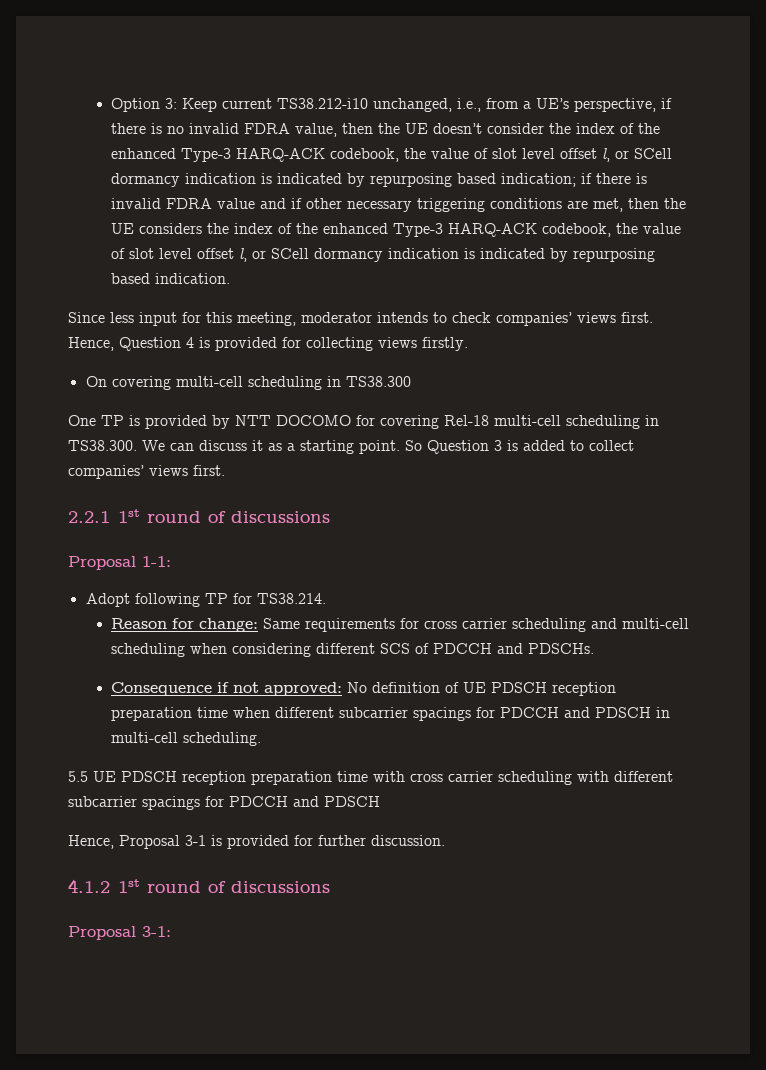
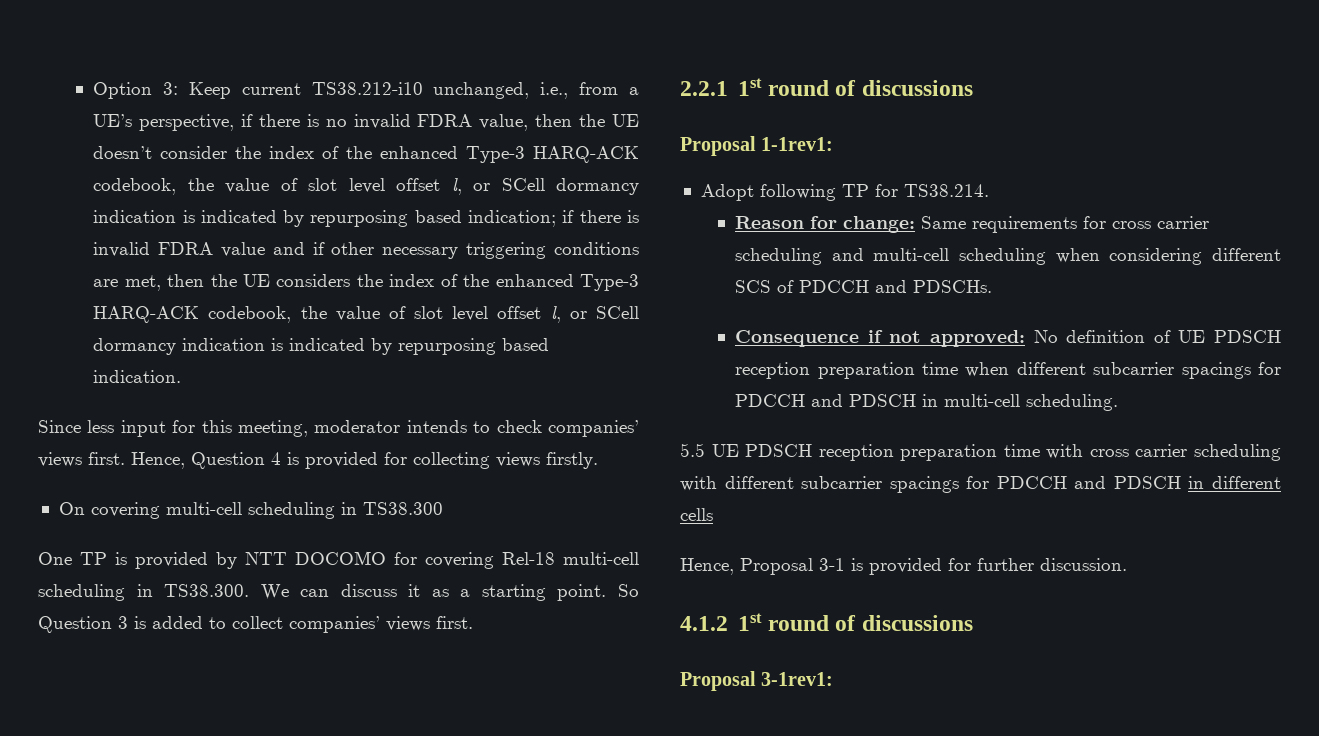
- Proposal 1-1:
+ Proposal 1-1rev1:
- 5.5 UE PDSCH reception preparation time with cross carrier scheduling with different subcarrier spacings for PDCCH and PDSCH
+ 5.5 UE PDSCH reception preparation time with cross carrier scheduling with different subcarrier spacings for PDCCH and PDSCH in different cells
- Proposal 3-1:
+ Proposal 3-1rev1:

